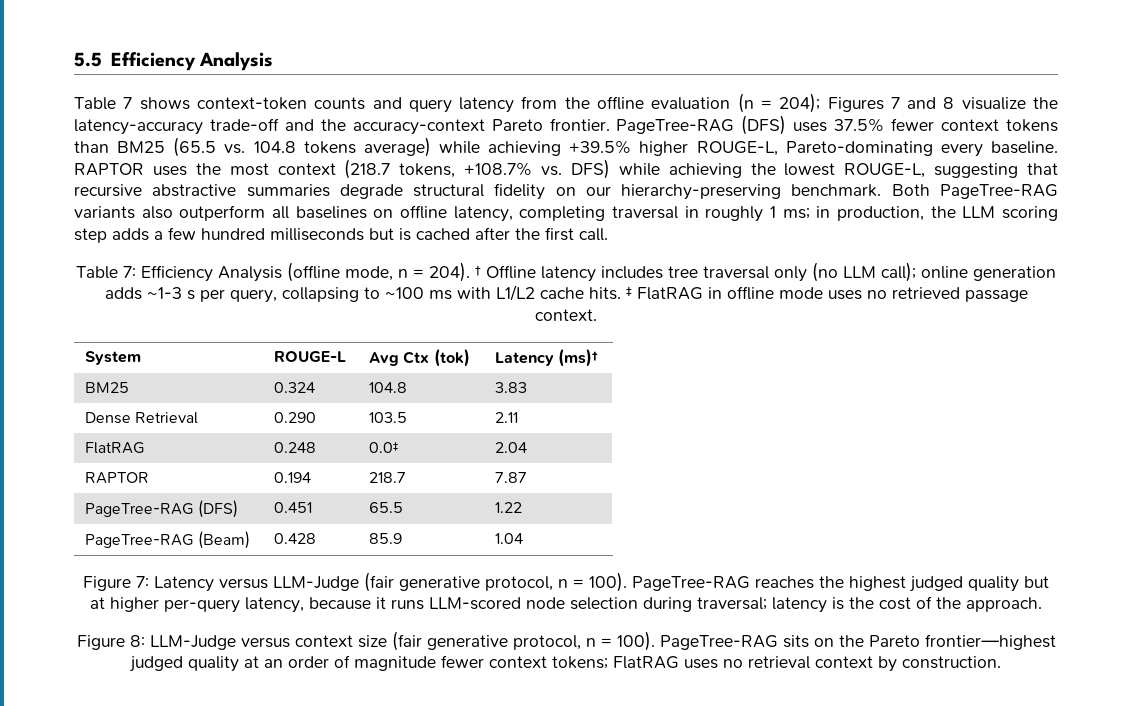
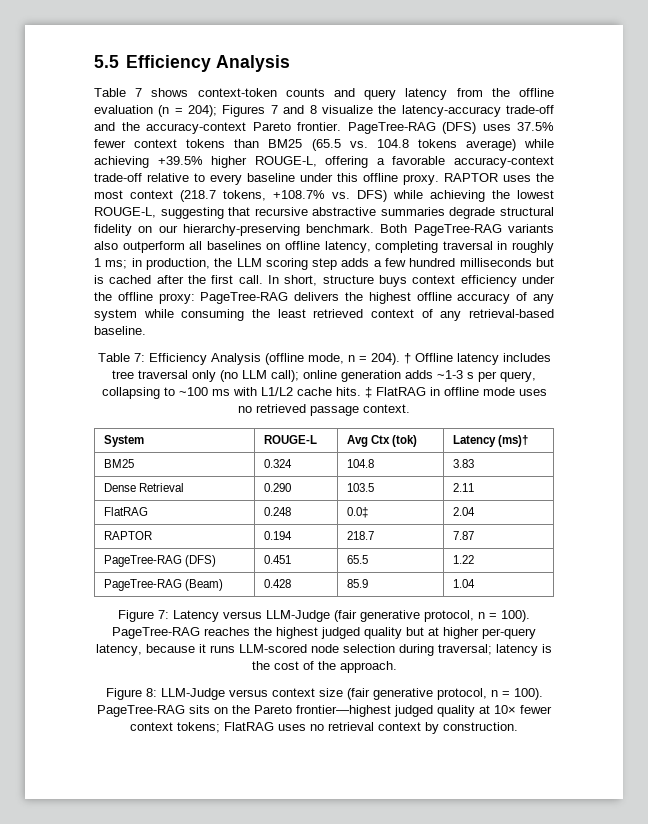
- PageTree-RAG (DFS) uses 37.5% fewer context tokens than BM25 (65.5 vs. 104.8 tokens average) while achieving +39.5% higher ROUGE-L, Pareto-dominating every baseline.
+ PageTree-RAG (DFS) uses 37.5% fewer context tokens than BM25 (65.5 vs. 104.8 tokens average) while achieving +39.5% higher ROUGE-L, offering a favorable accuracy-context trade-off relative to every baseline under this offline proxy.
+ In short, structure buys context efficiency under the offline proxy: PageTree-RAG delivers the highest offline accuracy of any system while consuming the least retrieved context of any retrieval-based baseline.
- PageTree-RAG sits on the Pareto frontier—highest judged quality at an order of magnitude fewer context tokens; FlatRAG uses no retrieval context by construction.
+ PageTree-RAG sits on the Pareto frontier—highest judged quality at 10× fewer context tokens; FlatRAG uses no retrieval context by construction.

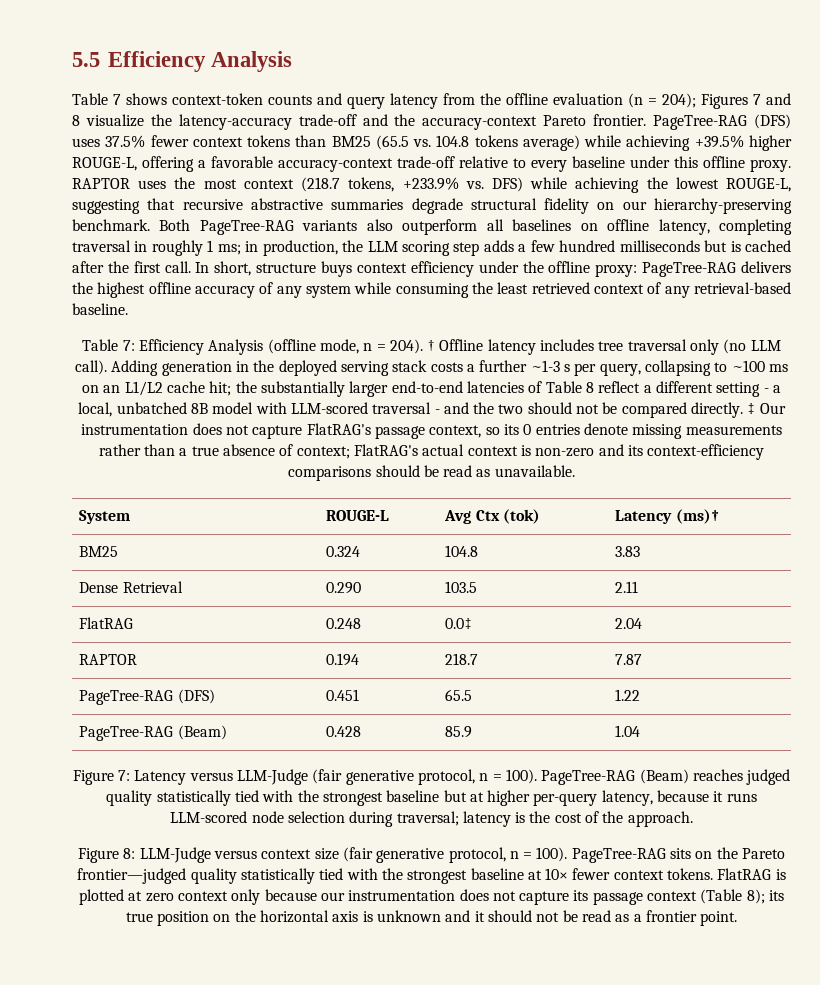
- RAPTOR uses the most context (218.7 tokens, +108.7% vs. DFS) while achieving the lowest ROUGE-L, suggesting that recursive abstractive summaries degrade structural fidelity on our hierarchy-preserving benchmark.
+ RAPTOR uses the most context (218.7 tokens, +233.9% vs. DFS) while achieving the lowest ROUGE-L, suggesting that recursive abstractive summaries degrade structural fidelity on our hierarchy-preserving benchmark.
- † Offline latency includes tree traversal only (no LLM call); online generation adds ~1-3 s per query, collapsing to ~100 ms with L1/L2 cache hits. ‡ FlatRAG in offline mode uses no retrieved passage context.
+ † Offline latency includes tree traversal only (no LLM call). Adding generation in the deployed serving stack costs a further ~1-3 s per query, collapsing to ~100 ms on an L1/L2 cache hit; the substantially larger end-to-end latencies of Table 8 reflect a different setting - a local, unbatched 8B model with LLM-scored traversal - and the two should not be compared directly. ‡ Our instrumentation does not capture FlatRAG's passage context, so its 0 entries denote missing measurements rather than a true absence of context; FlatRAG's actual context is non-zero and its context-efficiency comparisons should be read as unavailable.
- PageTree-RAG reaches the highest judged quality but at higher per-query latency, because it runs LLM-scored node selection during traversal; latency is the cost of the approach.
+ PageTree-RAG (Beam) reaches judged quality statistically tied with the strongest baseline but at higher per-query latency, because it runs LLM-scored node selection during traversal; latency is the cost of the approach.
- PageTree-RAG sits on the Pareto frontier—highest judged quality at 10× fewer context tokens; FlatRAG uses no retrieval context by construction.
+ PageTree-RAG sits on the Pareto frontier—judged quality statistically tied with the strongest baseline at 10× fewer context tokens. FlatRAG is plotted at zero context only because our instrumentation does not capture its passage context (Table 8); its true position on the horizontal axis is unknown and it should not be read as a frontier point.

